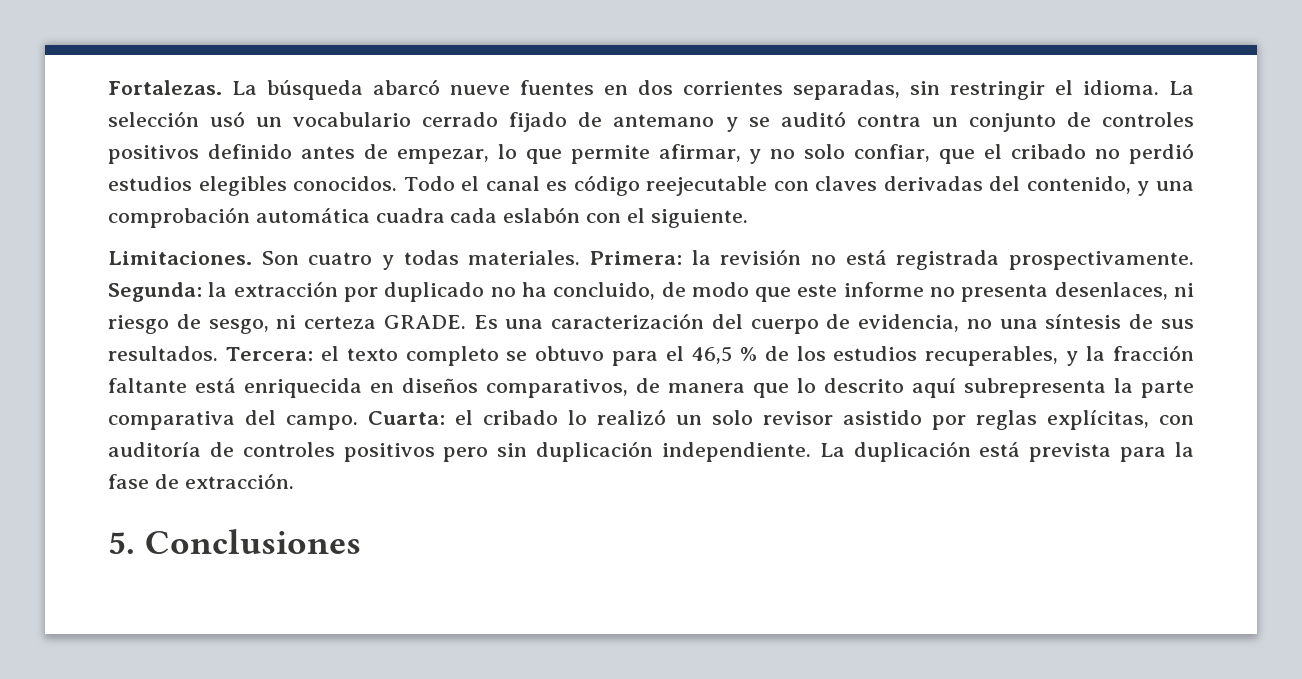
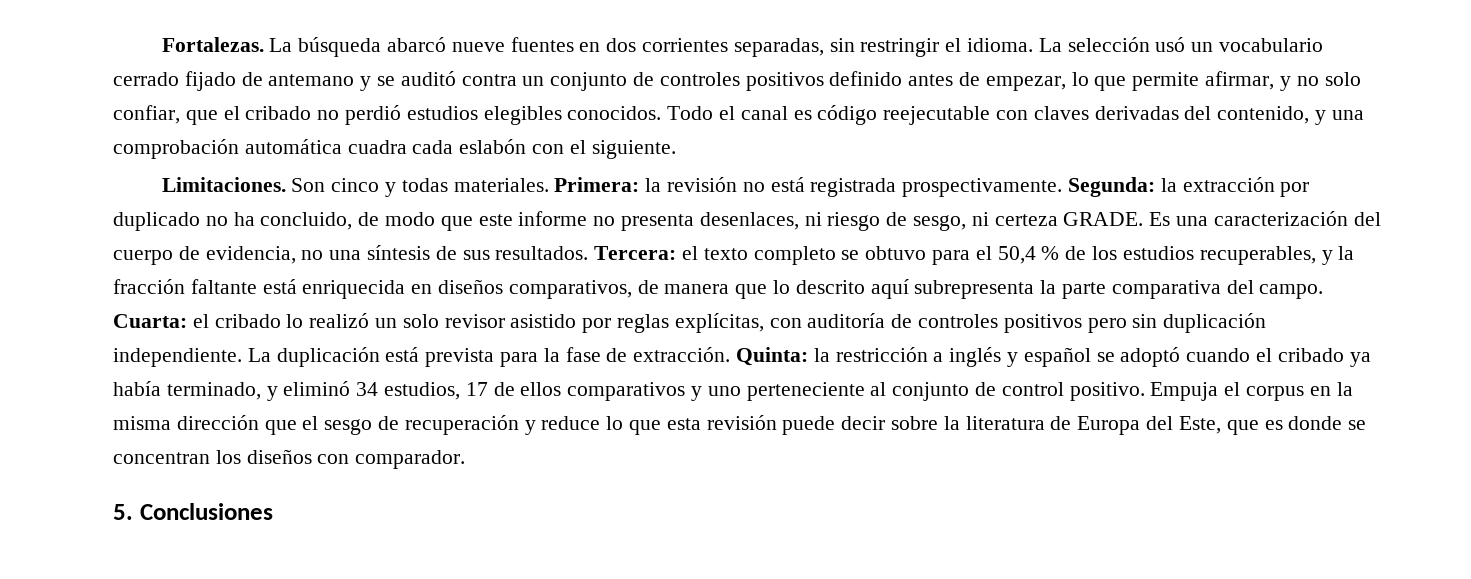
- Son cuatro y todas materiales.
+ Son cinco y todas materiales.
- Tercera: el texto completo se obtuvo para el 46,5 % de los estudios recuperables, y la fracción faltante está enriquecida en diseños comparativos, de manera que lo descrito aquí subrepresenta la parte comparativa del campo.
+ Tercera: el texto completo se obtuvo para el 50,4 % de los estudios recuperables, y la fracción faltante está enriquecida en diseños comparativos, de manera que lo descrito aquí subrepresenta la parte comparativa del campo.
+ Quinta: la restricción a inglés y español se adoptó cuando el cribado ya había terminado, y eliminó 34 estudios, 17 de ellos comparativos y uno perteneciente al conjunto de control positivo. Empuja el corpus en la misma dirección que el sesgo de recuperación y reduce lo que esta revisión puede decir sobre la literatura de Europa del Este, que es donde se concentran los diseños con comparador.

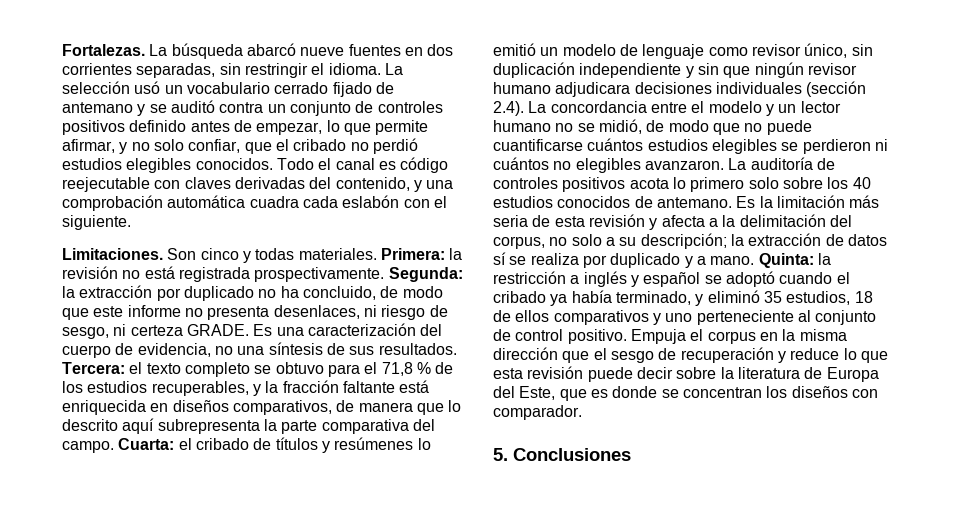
- Tercera: el texto completo se obtuvo para el 50,4 % de los estudios recuperables, y la fracción faltante está enriquecida en diseños comparativos, de manera que lo descrito aquí subrepresenta la parte comparativa del campo.
+ Tercera: el texto completo se obtuvo para el 71,8 % de los estudios recuperables, y la fracción faltante está enriquecida en diseños comparativos, de manera que lo descrito aquí subrepresenta la parte comparativa del campo.
- Cuarta: el cribado lo realizó un solo revisor asistido por reglas explícitas, con auditoría de controles positivos pero sin duplicación independiente. La duplicación está prevista para la fase de extracción.
+ Cuarta: el cribado de títulos y resúmenes lo emitió un modelo de lenguaje como revisor único, sin duplicación independiente y sin que ningún revisor humano adjudicara decisiones individuales (sección 2.4). La concordancia entre el modelo y un lector humano no se midió, de modo que no puede cuantificarse cuántos estudios elegibles se perdieron ni cuántos no elegibles avanzaron. La auditoría de controles positivos acota lo primero solo sobre los 40 estudios conocidos de antemano. Es la limitación más seria de esta revisión y afecta a la delimitación del corpus, no solo a su descripción; la extracción de datos sí se realiza por duplicado y a mano.
- Quinta: la restricción a inglés y español se adoptó cuando el cribado ya había terminado, y eliminó 34 estudios, 17 de ellos comparativos y uno perteneciente al conjunto de control positivo.
+ Quinta: la restricción a inglés y español se adoptó cuando el cribado ya había terminado, y eliminó 35 estudios, 18 de ellos comparativos y uno perteneciente al conjunto de control positivo.

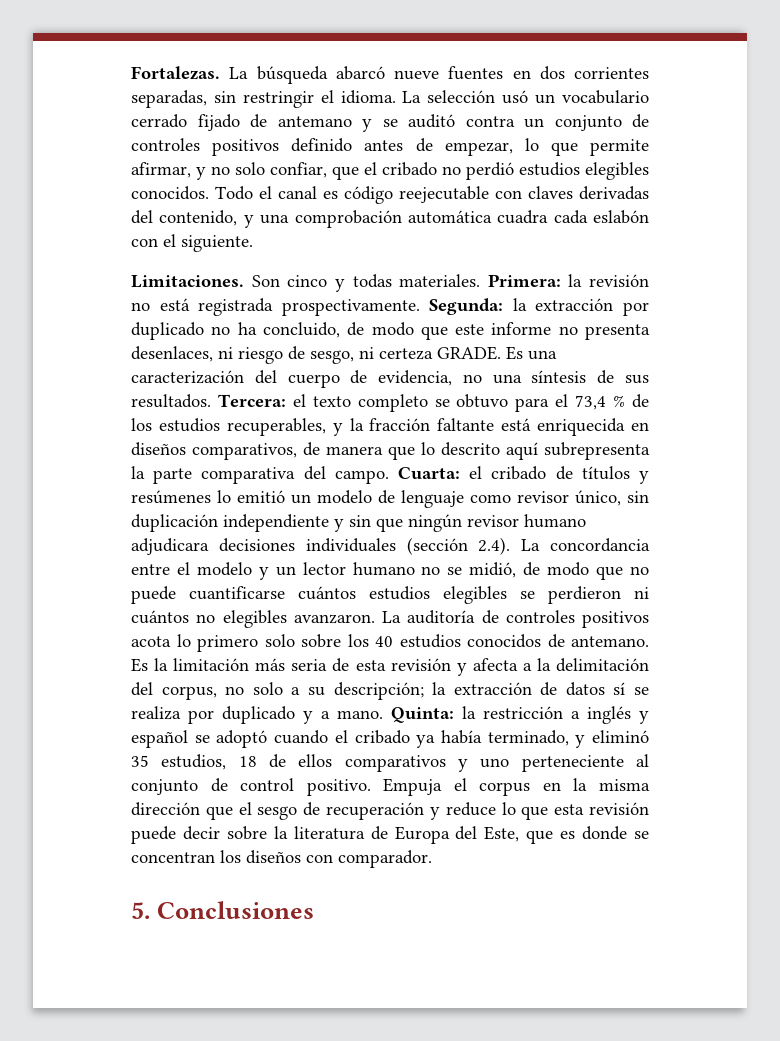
- Tercera: el texto completo se obtuvo para el 71,8 % de los estudios recuperables, y la fracción faltante está enriquecida en diseños comparativos, de manera que lo descrito aquí subrepresenta la parte comparativa del campo.
+ Tercera: el texto completo se obtuvo para el 73,4 % de los estudios recuperables, y la fracción faltante está enriquecida en diseños comparativos, de manera que lo descrito aquí subrepresenta la parte comparativa del campo.

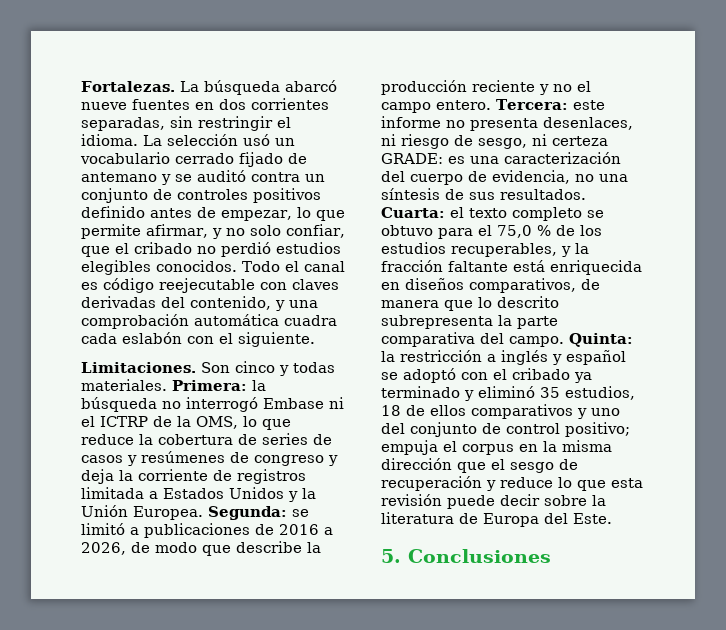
- Primera: la revisión no está registrada prospectivamente. Segunda: la extracción por duplicado no ha concluido, de modo que este informe no presenta desenlaces, ni riesgo de sesgo, ni certeza GRADE. Es una caracterización del cuerpo de evidencia, no una síntesis de sus resultados.
+ Primera: la búsqueda no interrogó Embase ni el ICTRP de la OMS, lo que reduce la cobertura de series de casos y resúmenes de congreso y deja la corriente de registros limitada a Estados Unidos y la Unión Europea. Segunda: se limitó a publicaciones de 2016 a 2026, de modo que describe la producción reciente y no el campo entero. Tercera: este informe no presenta desenlaces, ni riesgo de sesgo, ni certeza GRADE: es una caracterización del cuerpo de evidencia, no una síntesis de sus resultados.
- Tercera: el texto completo se obtuvo para el 73,4 % de los estudios recuperables, y la fracción faltante está enriquecida en diseños comparativos, de manera que lo descrito aquí subrepresenta la parte comparativa del campo.
+ Cuarta: el texto completo se obtuvo para el 75,0 % de los estudios recuperables, y la fracción faltante está enriquecida en diseños comparativos, de manera que lo descrito subrepresenta la parte comparativa del campo.
- Cuarta: el cribado de títulos y resúmenes lo emitió un modelo de lenguaje como revisor único, sin duplicación independiente y sin que ningún revisor humano adjudicara decisiones individuales (sección 2.4). La concordancia entre el modelo y un lector humano no se midió, de modo que no puede cuantificarse cuántos estudios elegibles se perdieron ni cuántos no elegibles avanzaron. La auditoría de controles positivos acota lo primero solo sobre los 40 estudios conocidos de antemano. Es la limitación más seria de esta revisión y afecta a la delimitación del corpus, no solo a su descripción; la extracción de datos sí se realiza por duplicado y a mano.
- Quinta: la restricción a inglés y español se adoptó cuando el cribado ya había terminado, y eliminó 35 estudios, 18 de ellos comparativos y uno perteneciente al conjunto de control positivo. Empuja el corpus en la misma dirección que el sesgo de recuperación y reduce lo que esta revisión puede decir sobre la literatura de Europa del Este, que es donde se concentran los diseños con comparador.
+ Quinta: la restricción a inglés y español se adoptó con el cribado ya terminado y eliminó 35 estudios, 18 de ellos comparativos y uno del conjunto de control positivo; empuja el corpus en la misma dirección que el sesgo de recuperación y reduce lo que esta revisión puede decir sobre la literatura de Europa del Este.

